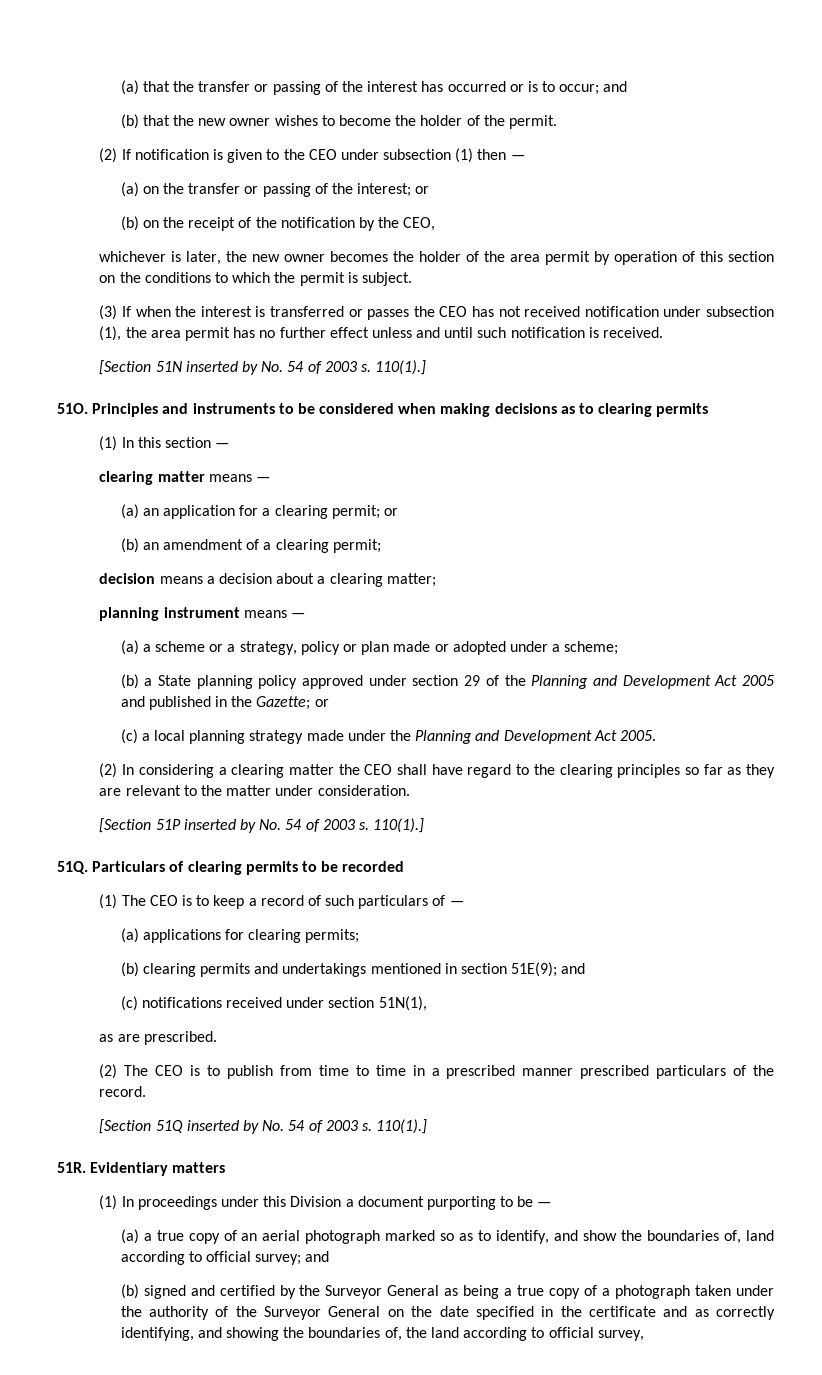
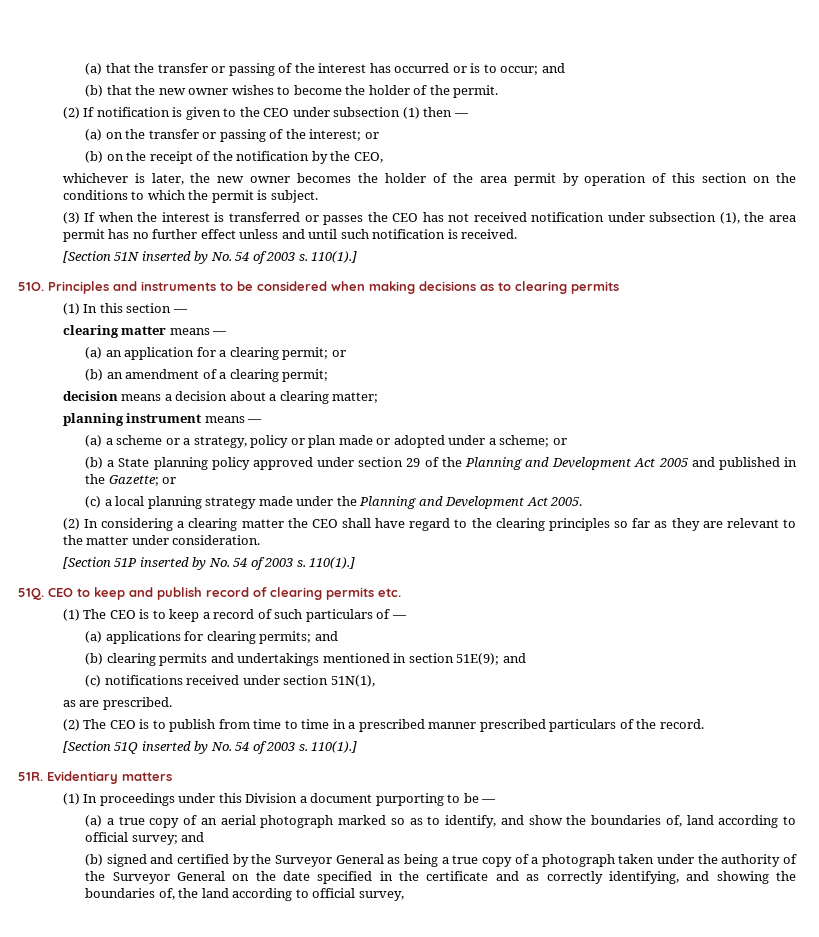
- (a) a scheme or a strategy, policy or plan made or adopted under a scheme;
+ (a) a scheme or a strategy, policy or plan made or adopted under a scheme; or
- Particulars of clearing permits to be recorded
+ CEO to keep and publish record of clearing permits etc.
- (a) applications for clearing permits;
+ (a) applications for clearing permits; and

